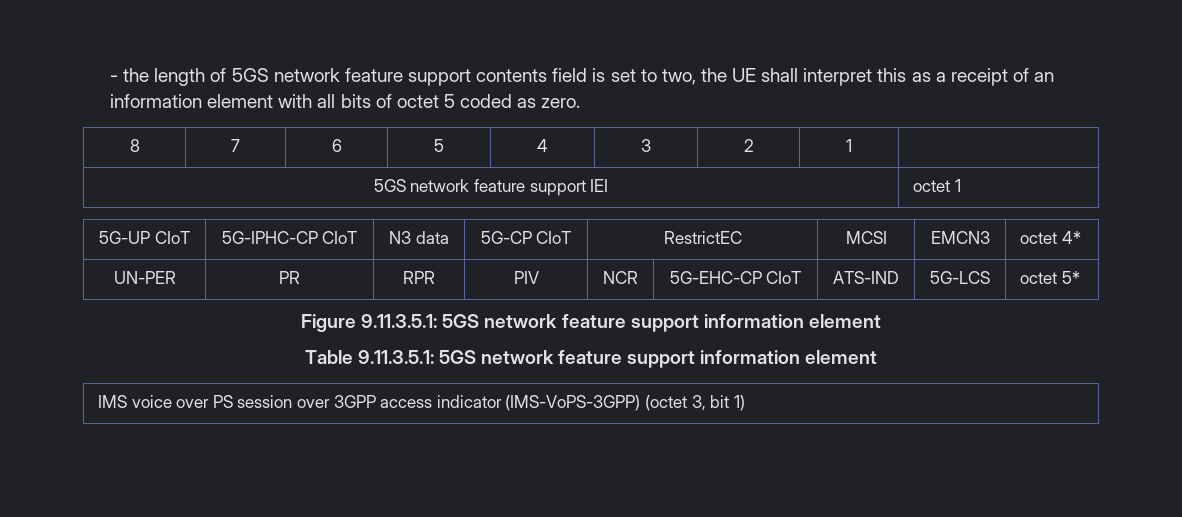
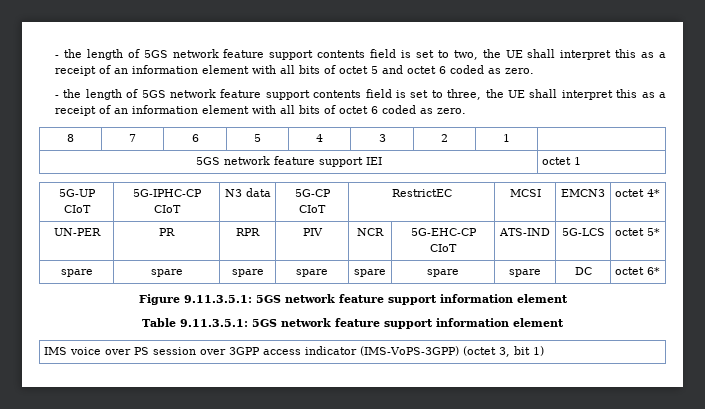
- - the length of 5GS network feature support contents field is set to two, the UE shall interpret this as a receipt of an information element with all bits of octet 5 coded as zero.
+ - the length of 5GS network feature support contents field is set to two, the UE shall interpret this as a receipt of an information element with all bits of octet 5 and octet 6 coded as zero.
+ - the length of 5GS network feature support contents field is set to three, the UE shall interpret this as a receipt of an information element with all bits of octet 6 coded as zero.
+ spare | spare | spare | spare | spare | spare | spare | DC | octet 6*

